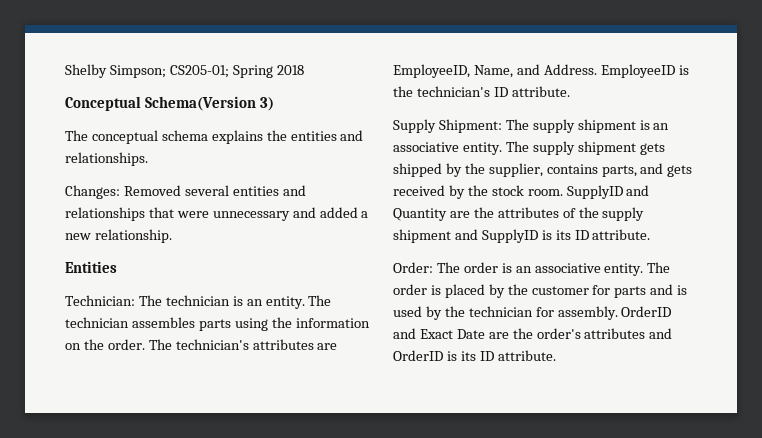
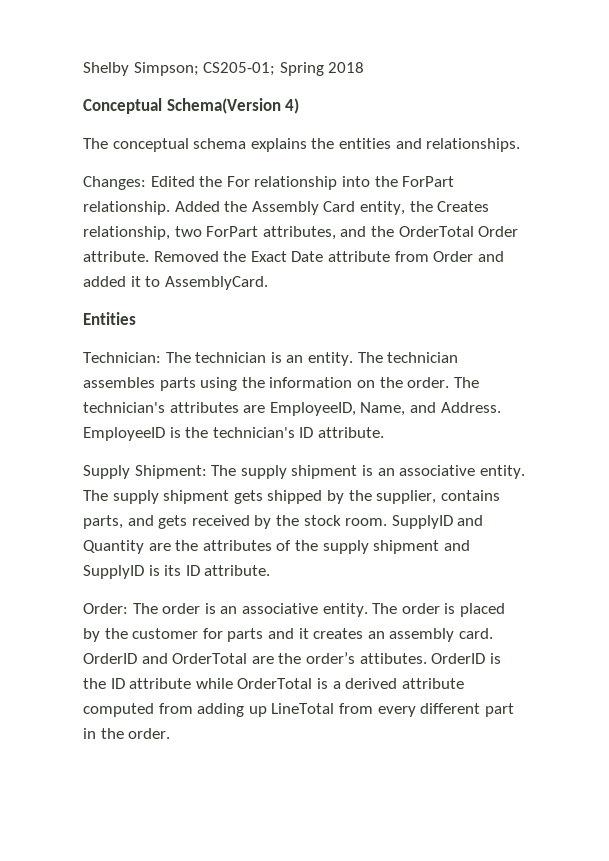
- Conceptual Schema(Version 3)
+ Conceptual Schema(Version 4)
- Changes: Removed several entities and relationships that were unnecessary and added a new relationship.
+ Changes: Edited the For relationship into the ForPart relationship. Added the Assembly Card entity, the Creates relationship, two ForPart attributes, and the OrderTotal Order attribute. Removed the Exact Date attribute from Order and added it to AssemblyCard.
- The order is placed by the customer for parts and is used by the technician for assembly. OrderID and Exact Date are the order's attributes and OrderID is its ID attribute.
+ The order is placed by the customer for parts and it creates an assembly card. OrderID and OrderTotal are the order’s attibutes. OrderID is the ID attribute while OrderTotal is a derived attribute computed from adding up LineTotal from every different part in the order.

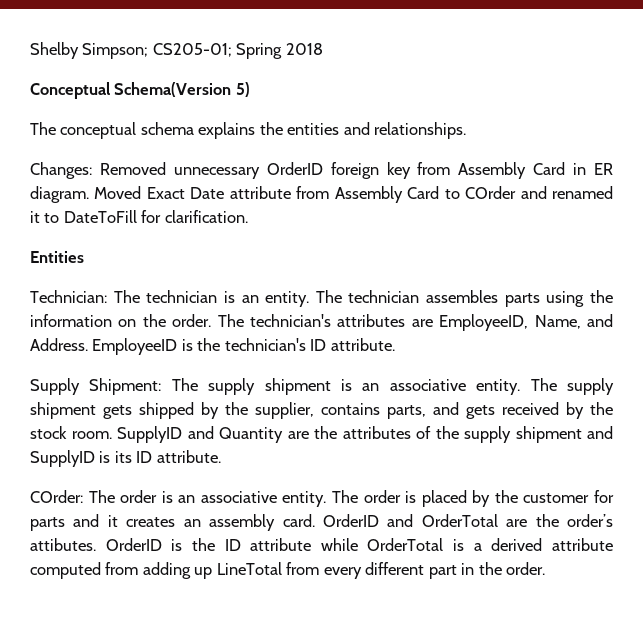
- Conceptual Schema(Version 4)
+ Conceptual Schema(Version 5)
- Changes: Edited the For relationship into the ForPart relationship. Added the Assembly Card entity, the Creates relationship, two ForPart attributes, and the OrderTotal Order attribute. Removed the Exact Date attribute from Order and added it to AssemblyCard.
+ Changes: Removed unnecessary OrderID foreign key from Assembly Card in ER diagram. Moved Exact Date attribute from Assembly Card to COrder and renamed it to DateToFill for clarification.
- Order: The order is an associative entity.
+ COrder: The order is an associative entity.

